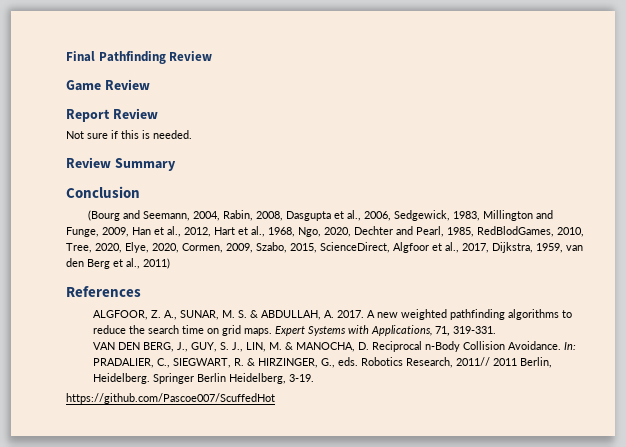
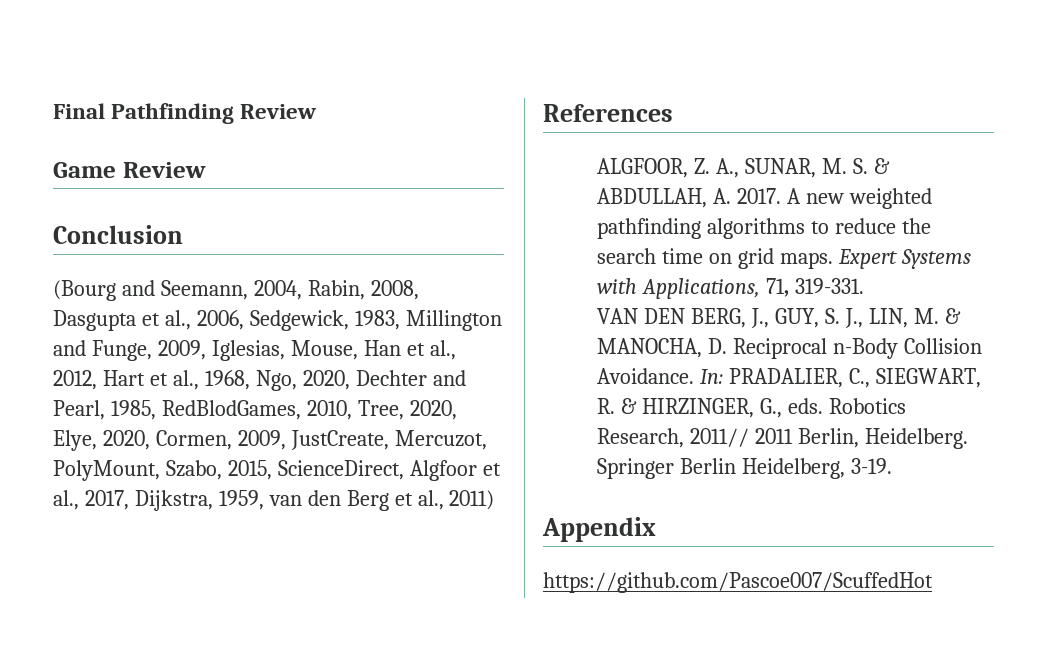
- Report Review
- Not sure if this is needed.
- Review Summary
- (Bourg and Seemann, 2004, Rabin, 2008, Dasgupta et al., 2006, Sedgewick, 1983, Millington and Funge, 2009, Han et al., 2012, Hart et al., 1968, Ngo, 2020, Dechter and Pearl, 1985, RedBlodGames, 2010, Tree, 2020, Elye, 2020, Cormen, 2009, Szabo, 2015, ScienceDirect, Algfoor et al., 2017, Dijkstra, 1959, van den Berg et al., 2011)
+ (Bourg and Seemann, 2004, Rabin, 2008, Dasgupta et al., 2006, Sedgewick, 1983, Millington and Funge, 2009, Iglesias, Mouse, Han et al., 2012, Hart et al., 1968, Ngo, 2020, Dechter and Pearl, 1985, RedBlodGames, 2010, Tree, 2020, Elye, 2020, Cormen, 2009, JustCreate, Mercuzot, PolyMount, Szabo, 2015, ScienceDirect, Algfoor et al., 2017, Dijkstra, 1959, van den Berg et al., 2011)
+ Appendix

